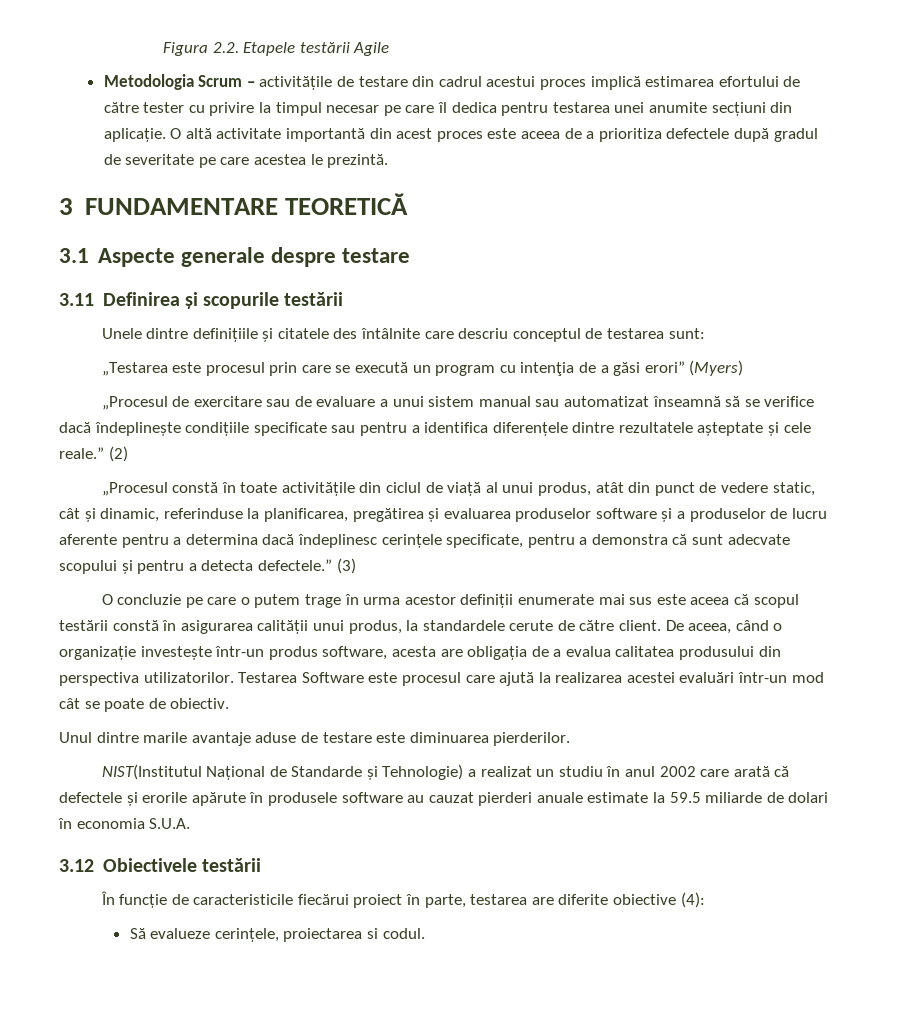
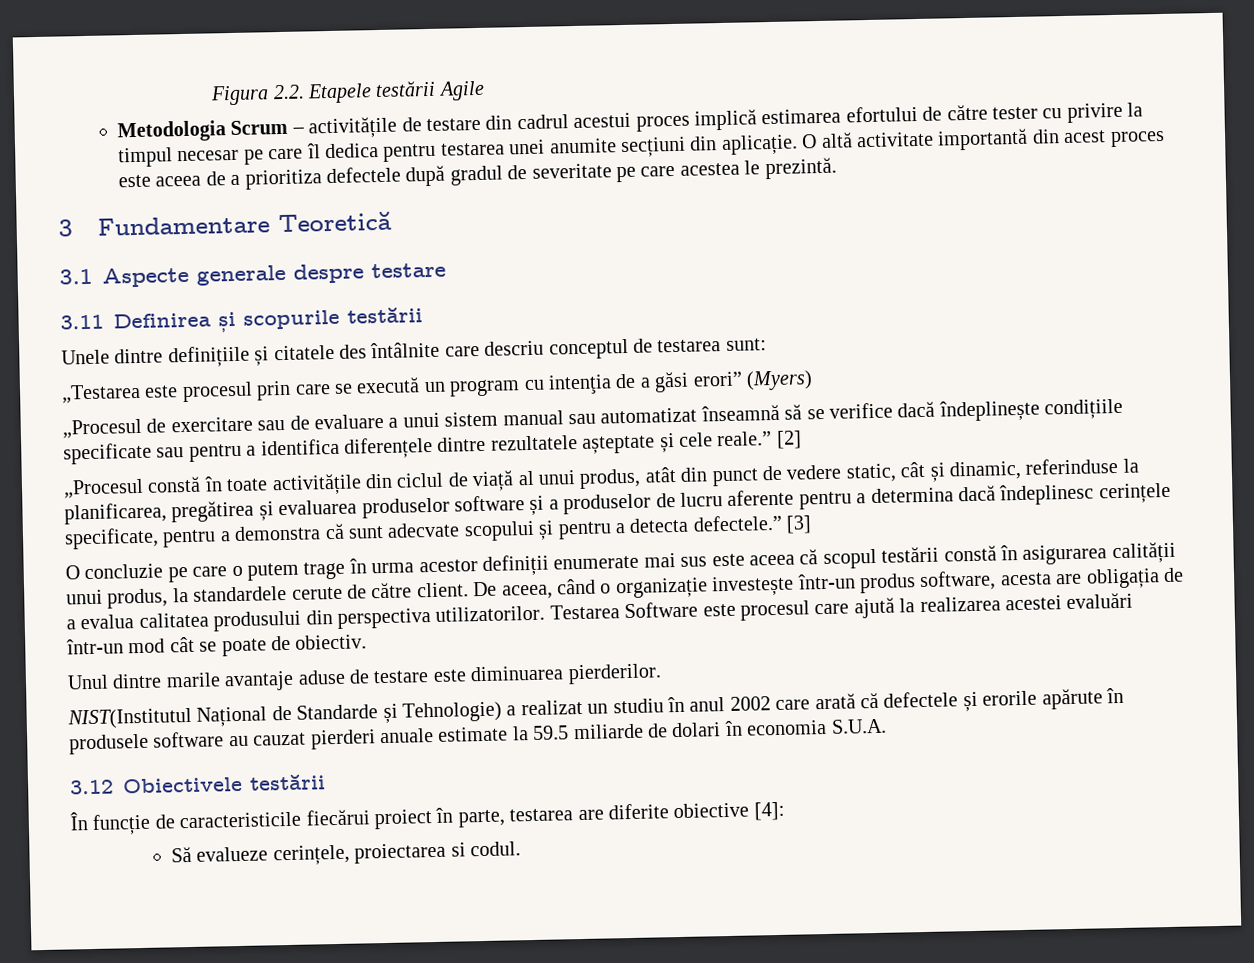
- 3 FUNDAMENTARE TEORETICĂ
+ 3 Fundamentare Teoretică
- (2)
+ [2]
- (3)
+ [3]
- În funcție de caracteristicile fiecărui proiect în parte, testarea are diferite obiective (4):
+ În funcție de caracteristicile fiecărui proiect în parte, testarea are diferite obiective [4]:

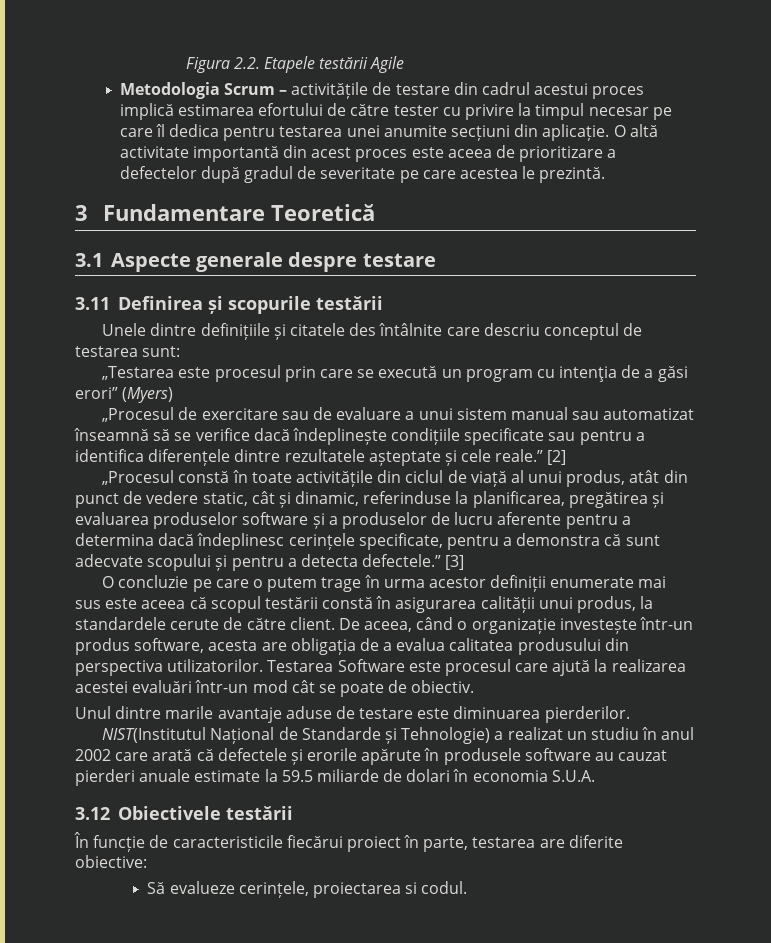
- O altă activitate importantă din acest proces este aceea de a prioritiza defectele după gradul de severitate pe care acestea le prezintă.
+ O altă activitate importantă din acest proces este aceea de prioritizare a defectelor după gradul de severitate pe care acestea le prezintă.
- În funcție de caracteristicile fiecărui proiect în parte, testarea are diferite obiective [4]:
+ În funcție de caracteristicile fiecărui proiect în parte, testarea are diferite obiective:

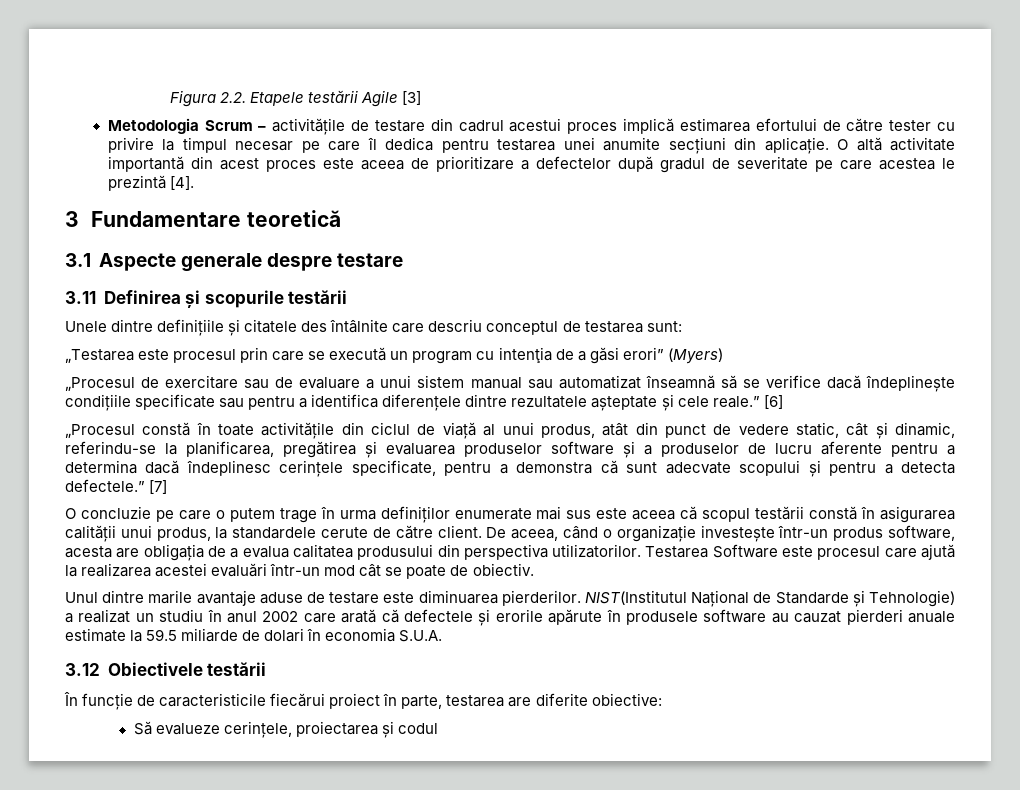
- Figura 2.2. Etapele testării Agile
+ Figura 2.2. Etapele testării Agile [3]
- O altă activitate importantă din acest proces este aceea de prioritizare a defectelor după gradul de severitate pe care acestea le prezintă.
+ O altă activitate importantă din acest proces este aceea de prioritizare a defectelor după gradul de severitate pe care acestea le prezintă [4].
- 3 Fundamentare Teoretică
+ 3 Fundamentare teoretică
- [2]
+ [6]
- „Procesul constă în toate activitățile din ciclul de viață al unui produs, atât din punct de vedere static, cât și dinamic, referinduse la planificarea, pregătirea și evaluarea produselor software și a produselor de lucru aferente pentru a determina dacă îndeplinesc cerințele specificate, pentru a demonstra că sunt adecvate scopului și pentru a detecta defectele.”
+ „Procesul constă în toate activitățile din ciclul de viață al unui produs, atât din punct de vedere static, cât și dinamic, referindu-se la planificarea, pregătirea și evaluarea produselor software și a produselor de lucru aferente pentru a determina dacă îndeplinesc cerințele specificate, pentru a demonstra că sunt adecvate scopului și pentru a detecta defectele.”
- [3]
+ [7]
- O concluzie pe care o putem trage în urma acestor definiții enumerate mai sus este aceea că scopul testării constă în asigurarea calității unui produs, la standardele cerute de către client.
+ O concluzie pe care o putem trage în urma definiților enumerate mai sus este aceea că scopul testării constă în asigurarea calității unui produs, la standardele cerute de către client.
- Unul dintre marile avantaje aduse de testare este diminuarea pierderilor.
- NIST(Institutul Național de Standarde și Tehnologie) a realizat un studiu în anul 2002 care arată că defectele și erorile apărute în produsele software au cauzat pierderi anuale estimate la 59.5 miliarde de dolari în economia S.U.A.
+ Unul dintre marile avantaje aduse de testare este diminuarea pierderilor. NIST(Institutul Național de Standarde și Tehnologie) a realizat un studiu în anul 2002 care arată că defectele și erorile apărute în produsele software au cauzat pierderi anuale estimate la 59.5 miliarde de dolari în economia S.U.A.
- Să evalueze cerințele, proiectarea si codul.
+ Să evalueze cerințele, proiectarea și codul

